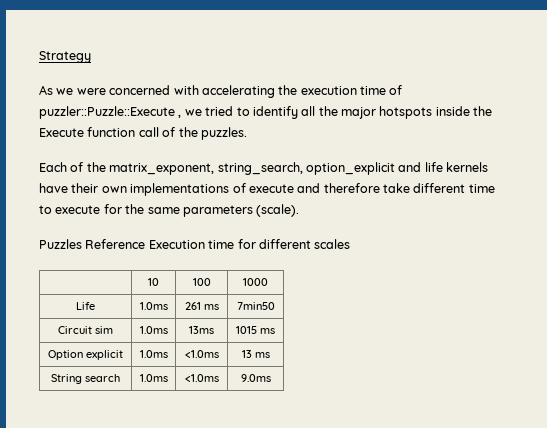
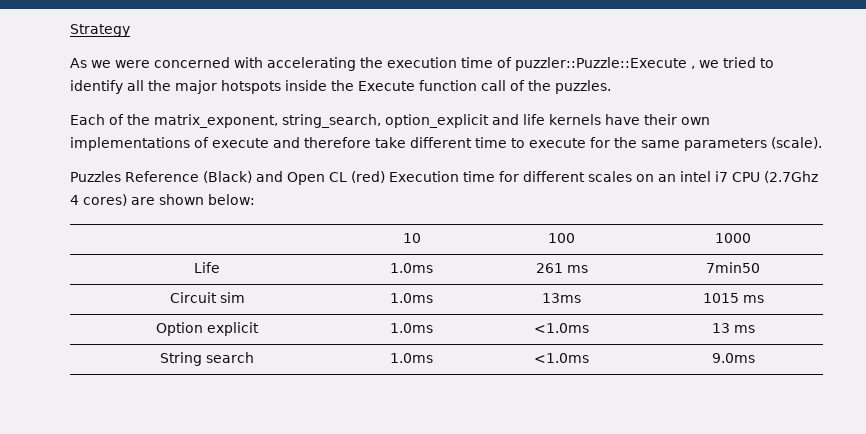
- Puzzles Reference Execution time for different scales
+ Puzzles Reference (Black) and Open CL (red) Execution time for different scales on an intel i7 CPU (2.7Ghz 4 cores) are shown below:

